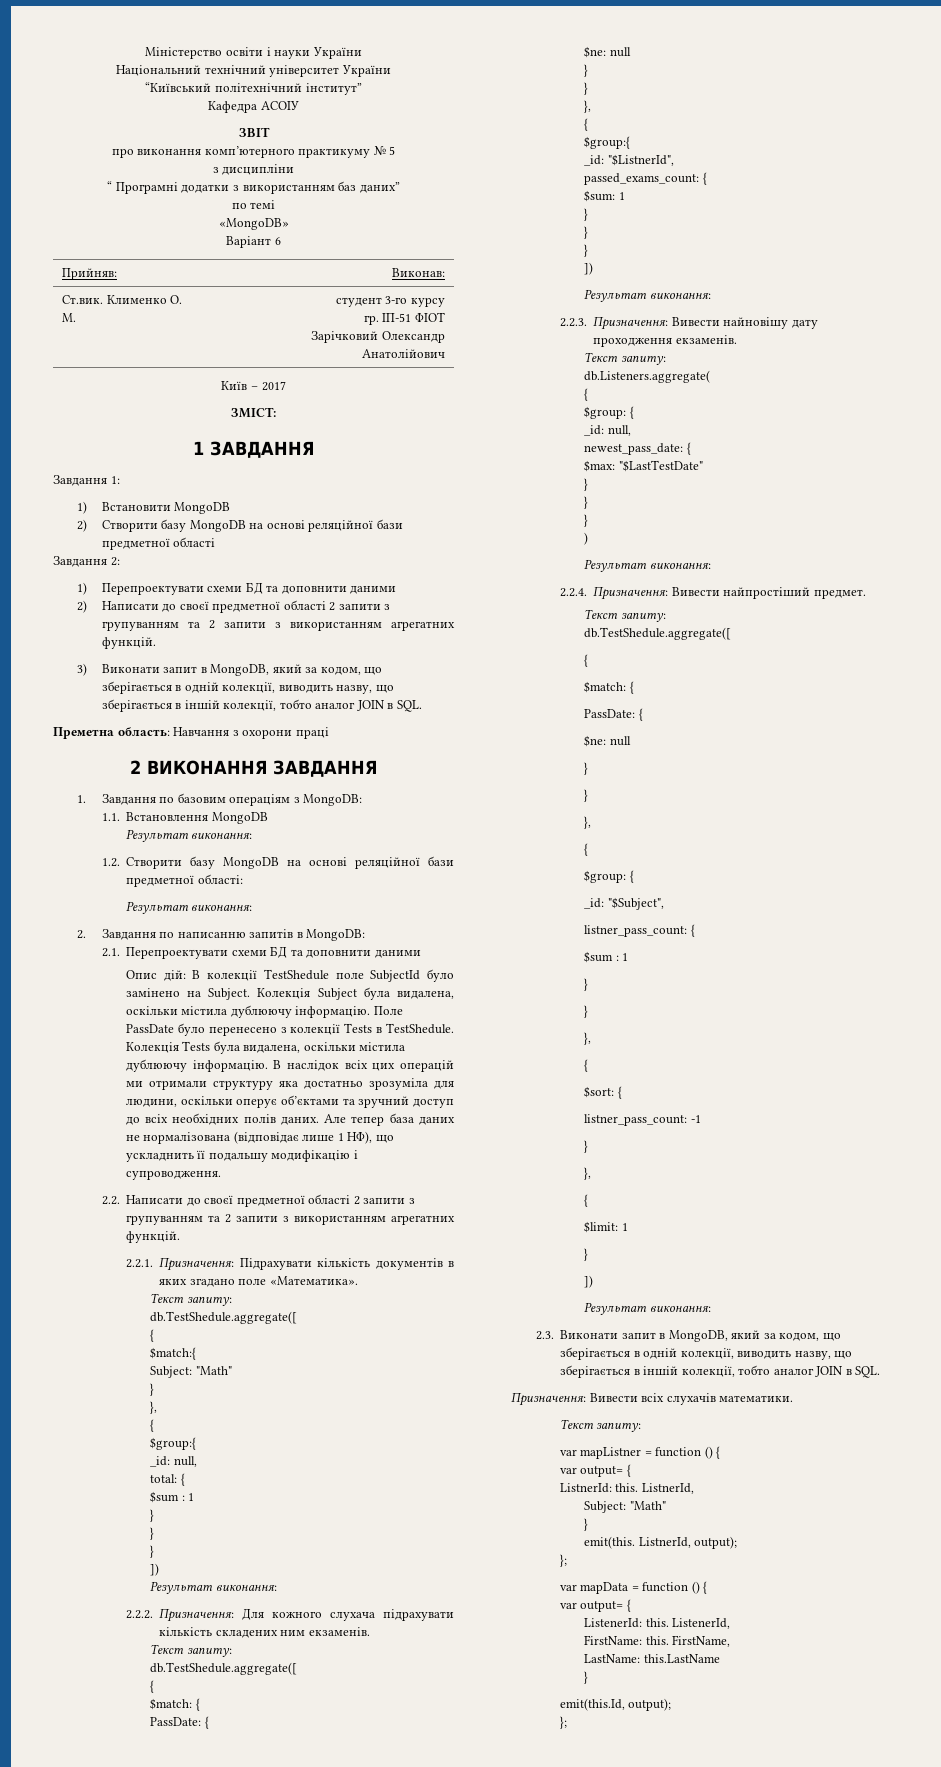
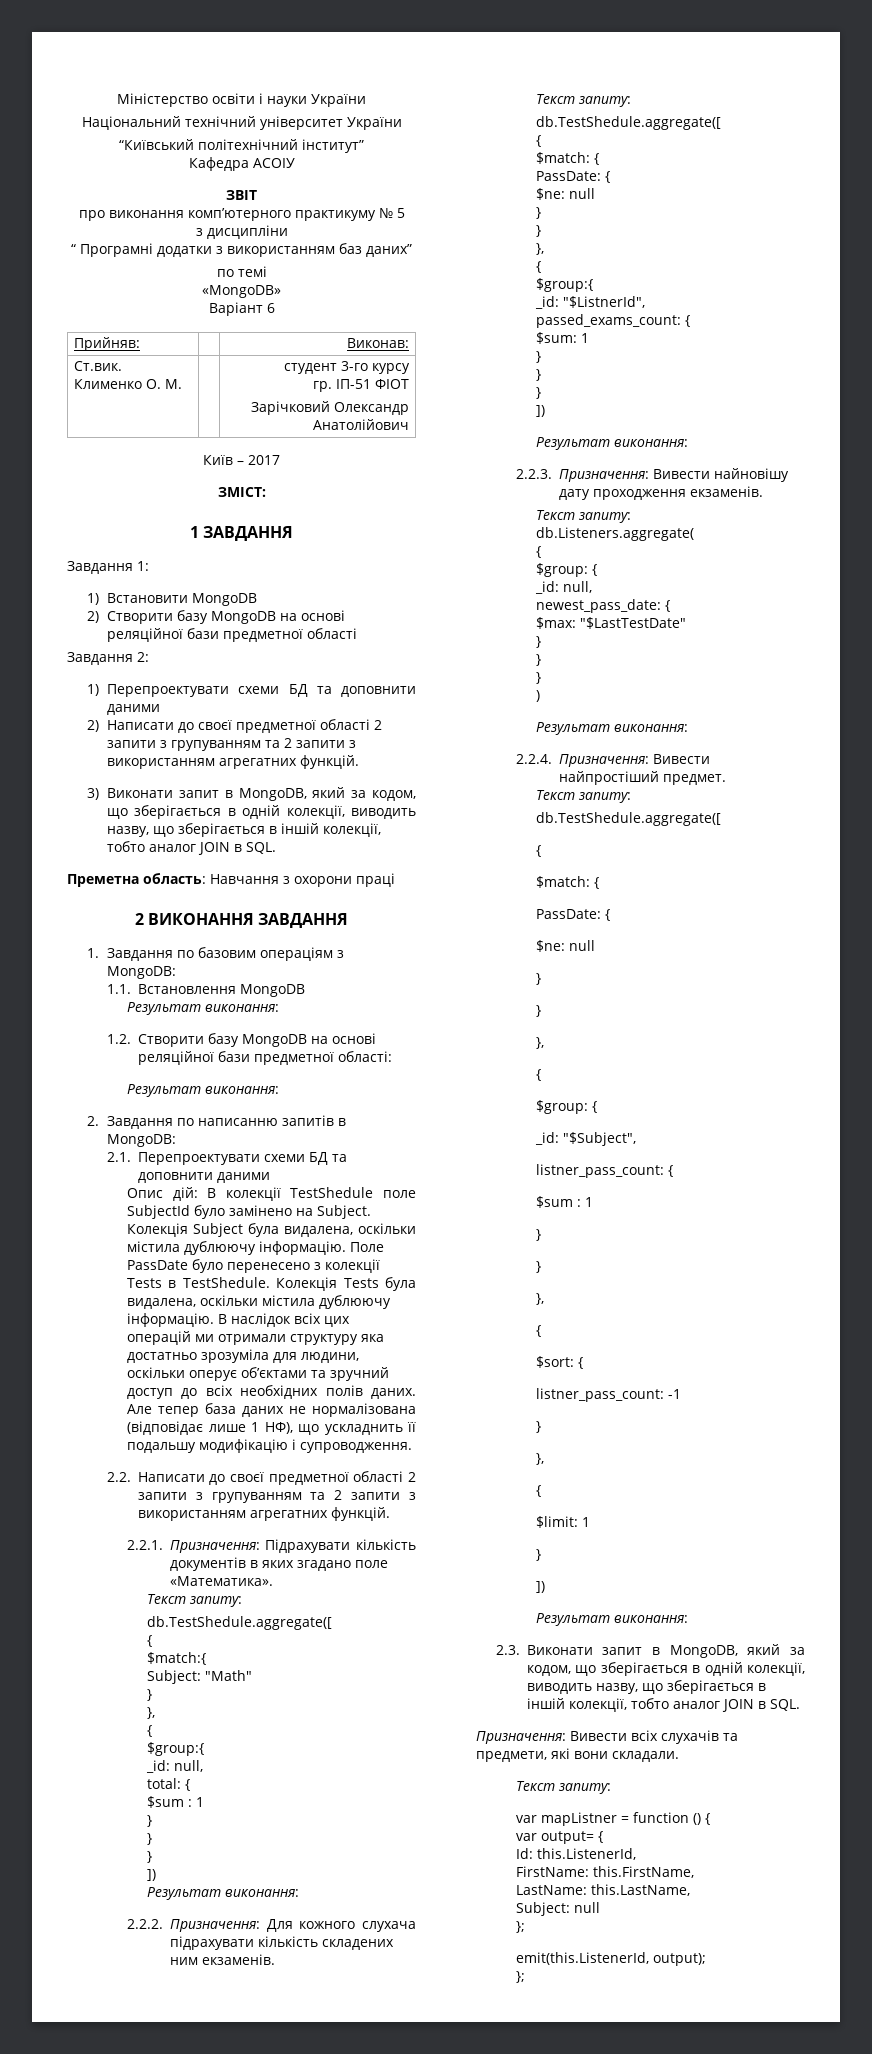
- Призначення: Вивести всіх слухачів математики.
+ Призначення: Вивести всіх слухачів та предмети, які вони складали.
- ListnerId: this. ListnerId,
- Subject: "Math"
- }
- emit(this. ListnerId, output);
+ Id: this.ListenerId,
+ FirstName: this.FirstName,
+ LastName: this.LastName,
+ Subject: null
  };
- var mapData = function () {
- var output= {
- ListenerId: this. ListenerId,
- FirstName: this. FirstName,
- LastName: this.LastName
- }
- emit(this.Id, output);
+ emit(this.ListenerId, output);

